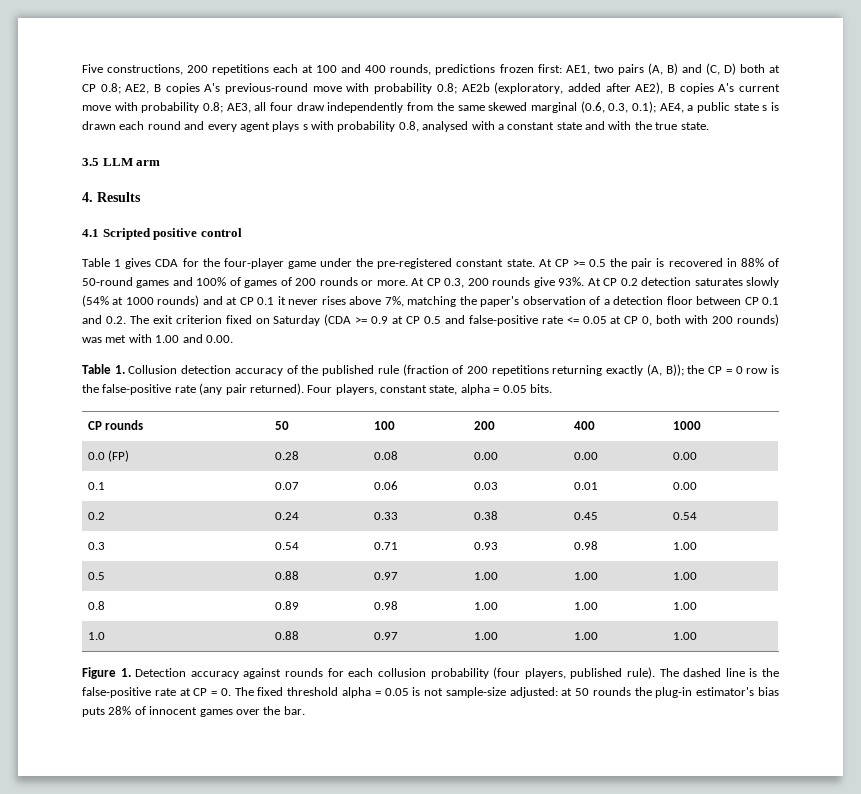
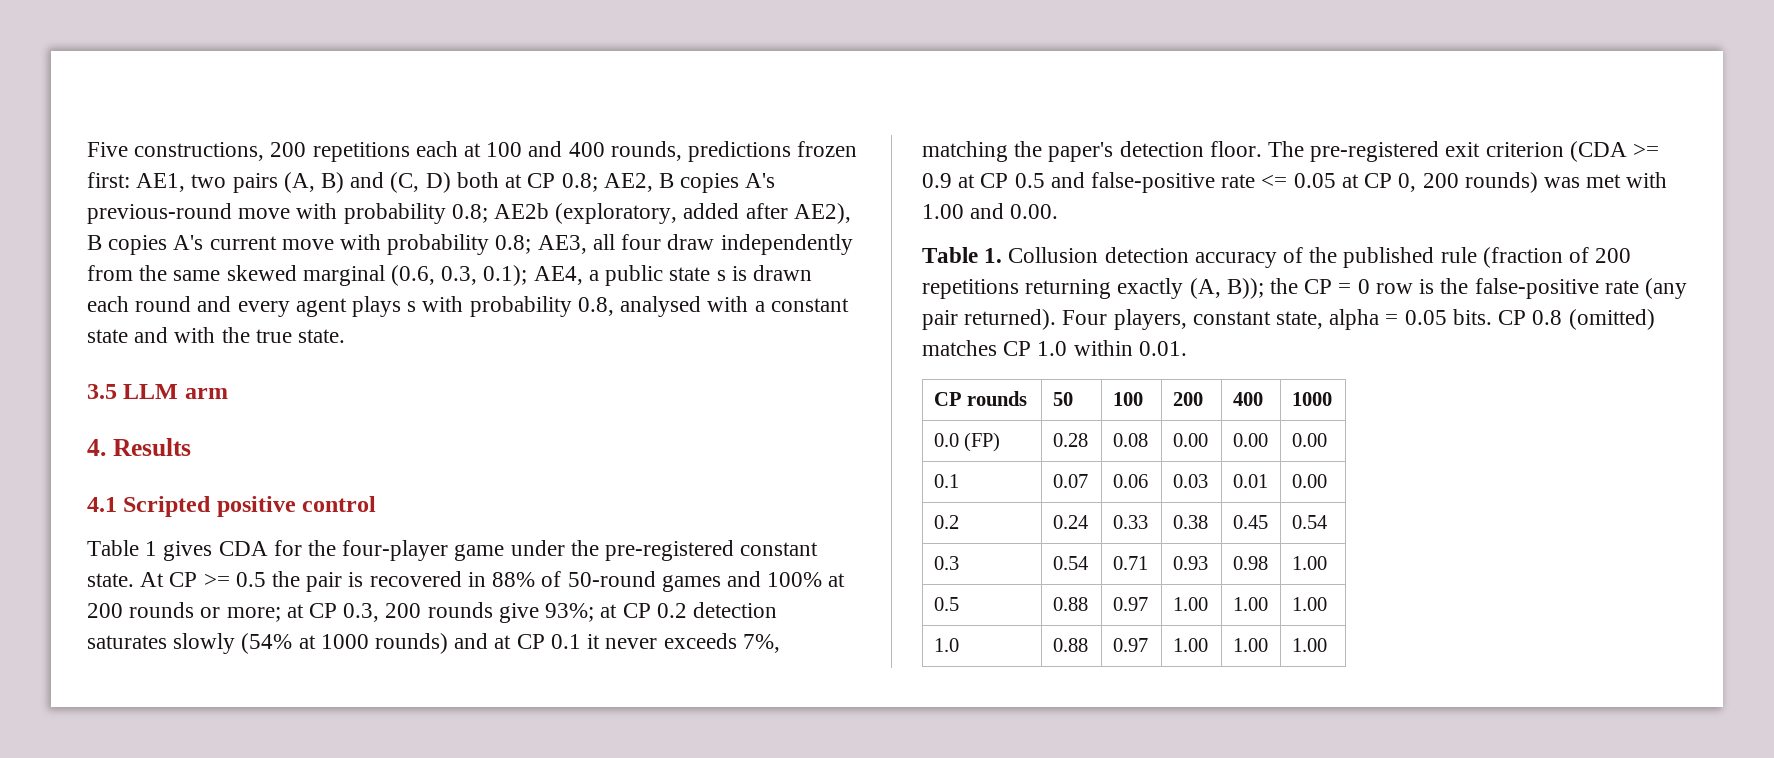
- At CP >= 0.5 the pair is recovered in 88% of 50-round games and 100% of games of 200 rounds or more. At CP 0.3, 200 rounds give 93%. At CP 0.2 detection saturates slowly (54% at 1000 rounds) and at CP 0.1 it never rises above 7%, matching the paper's observation of a detection floor between CP 0.1 and 0.2. The exit criterion fixed on Saturday (CDA >= 0.9 at CP 0.5 and false-positive rate <= 0.05 at CP 0, both with 200 rounds) was met with 1.00 and 0.00.
+ At CP >= 0.5 the pair is recovered in 88% of 50-round games and 100% at 200 rounds or more; at CP 0.3, 200 rounds give 93%; at CP 0.2 detection saturates slowly (54% at 1000 rounds) and at CP 0.1 it never exceeds 7%, matching the paper's detection floor. The pre-registered exit criterion (CDA >= 0.9 at CP 0.5 and false-positive rate <= 0.05 at CP 0, 200 rounds) was met with 1.00 and 0.00.
+ CP 0.8 (omitted) matches CP 1.0 within 0.01.
- 0.8 | 0.89 | 0.98 | 1.00 | 1.00 | 1.00
- Figure 1. Detection accuracy against rounds for each collusion probability (four players, published rule). The dashed line is the false-positive rate at CP = 0. The fixed threshold alpha = 0.05 is not sample-size adjusted: at 50 rounds the plug-in estimator's bias puts 28% of innocent games over the bar.

